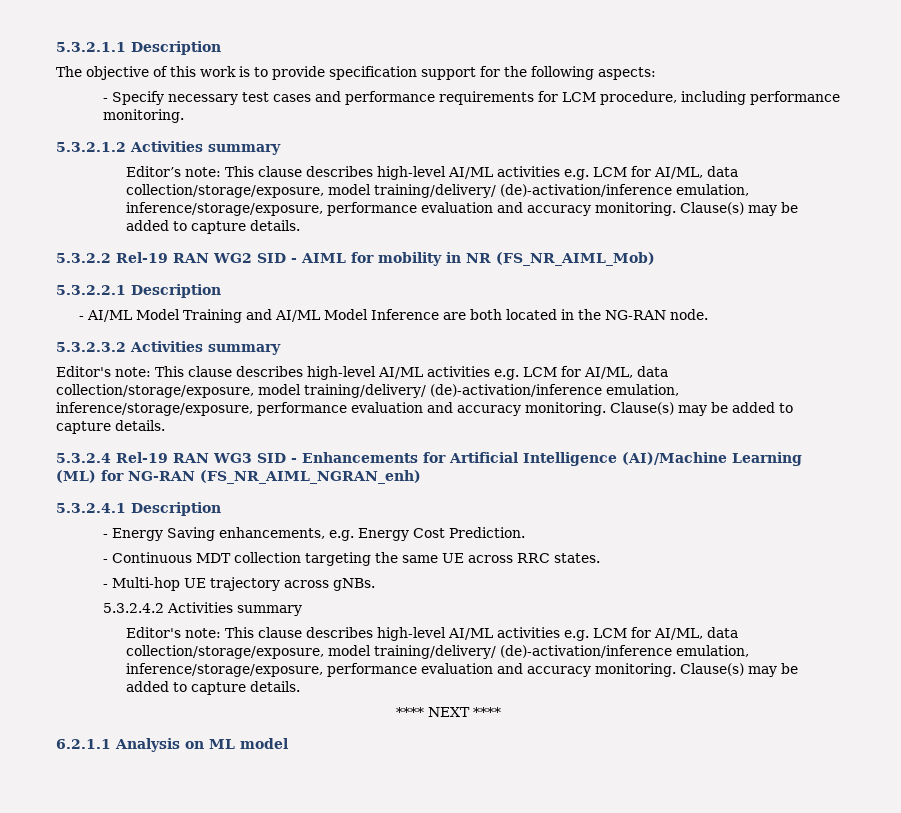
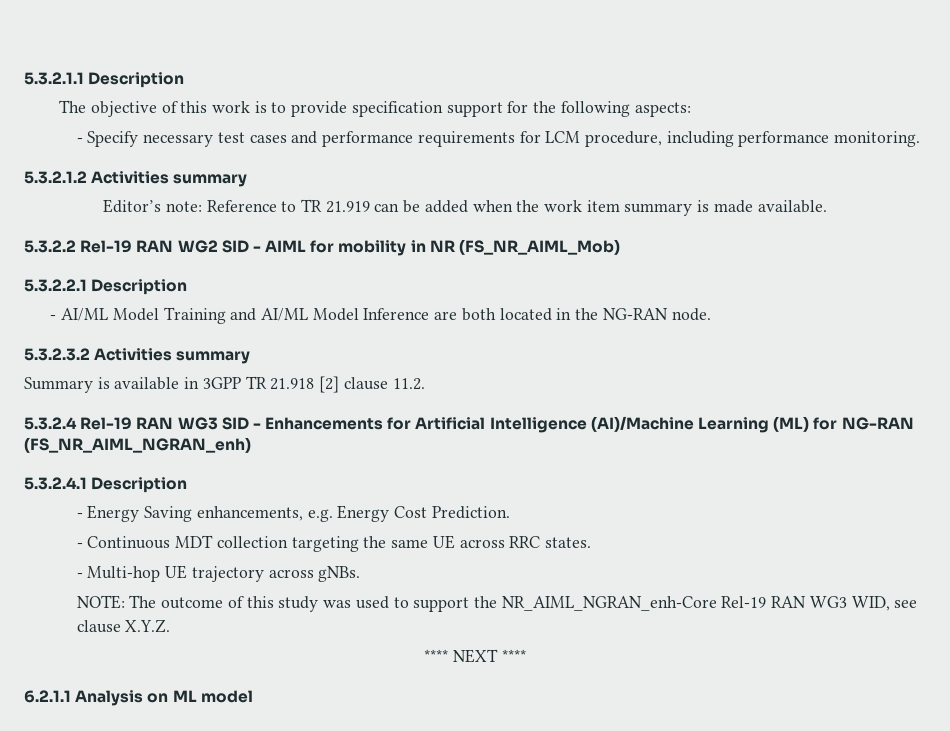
  5.3.2.1.2 Activities summary
- Editor’s note: This clause describes high-level AI/ML activities e.g. LCM for AI/ML, data collection/storage/exposure, model training/delivery/ (de)-activation/inference emulation, inference/storage/exposure, performance evaluation and accuracy monitoring. Clause(s) may be added to capture details.
+ Editor’s note: Reference to TR 21.919 can be added when the work item summary is made available.
  5.3.2.3.2 Activities summary
- Editor's note: This clause describes high-level AI/ML activities e.g. LCM for AI/ML, data collection/storage/exposure, model training/delivery/ (de)-activation/inference emulation, inference/storage/exposure, performance evaluation and accuracy monitoring. Clause(s) may be added to capture details.
+ Summary is available in 3GPP TR 21.918 [2] clause 11.2.
- 5.3.2.4.2 Activities summary
- Editor's note: This clause describes high-level AI/ML activities e.g. LCM for AI/ML, data collection/storage/exposure, model training/delivery/ (de)-activation/inference emulation, inference/storage/exposure, performance evaluation and accuracy monitoring. Clause(s) may be added to capture details.
+ NOTE: The outcome of this study was used to support the NR_AIML_NGRAN_enh-Core Rel-19 RAN WG3 WID, see clause X.Y.Z.

